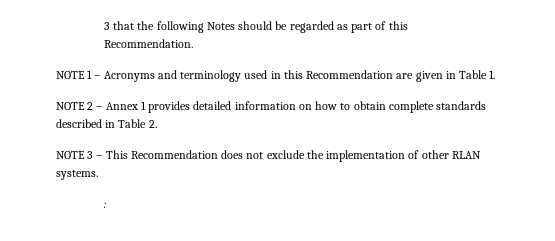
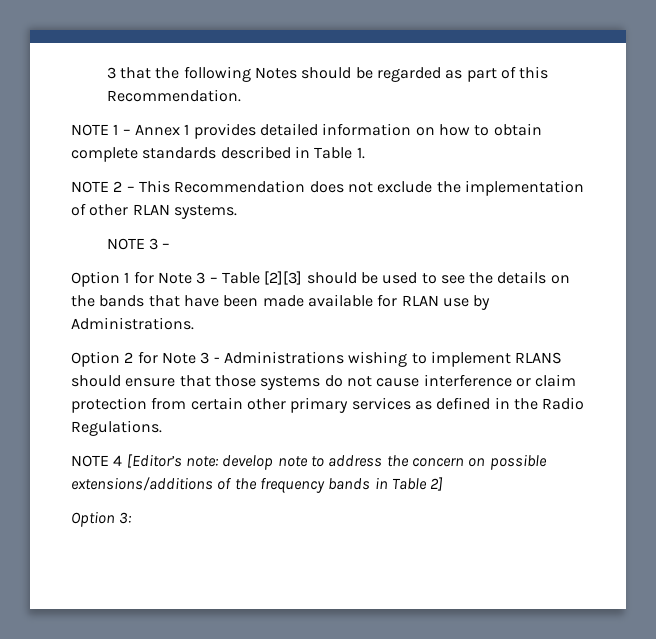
- NOTE 1 – Acronyms and terminology used in this Recommendation are given in Table 1.
- NOTE 2 – Annex 1 provides detailed information on how to obtain complete standards described in Table 2.
- NOTE 3 – This Recommendation does not exclude the implementation of other RLAN systems.
+ NOTE 1 – Annex 1 provides detailed information on how to obtain complete standards described in Table 1.
+ NOTE 2 – This Recommendation does not exclude the implementation of other RLAN systems.
- :
+ NOTE 3 –
+ Option 1 for Note 3 – Table [2][3] should be used to see the details on the bands that have been made available for RLAN use by Administrations.
+ Option 2 for Note 3 - Administrations wishing to implement RLANS should ensure that those systems do not cause interference or claim protection from certain other primary services as defined in the Radio Regulations.
+ NOTE 4 [Editor’s note: develop note to address the concern on possible extensions/additions of the frequency bands in Table 2]
+ Option 3:

